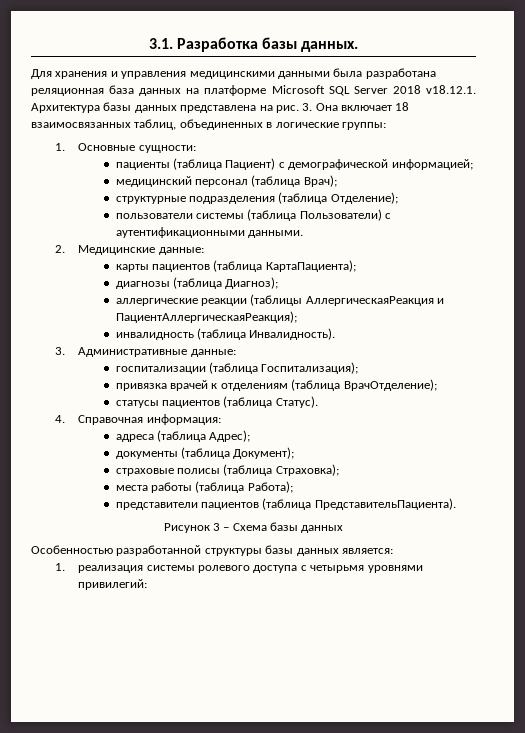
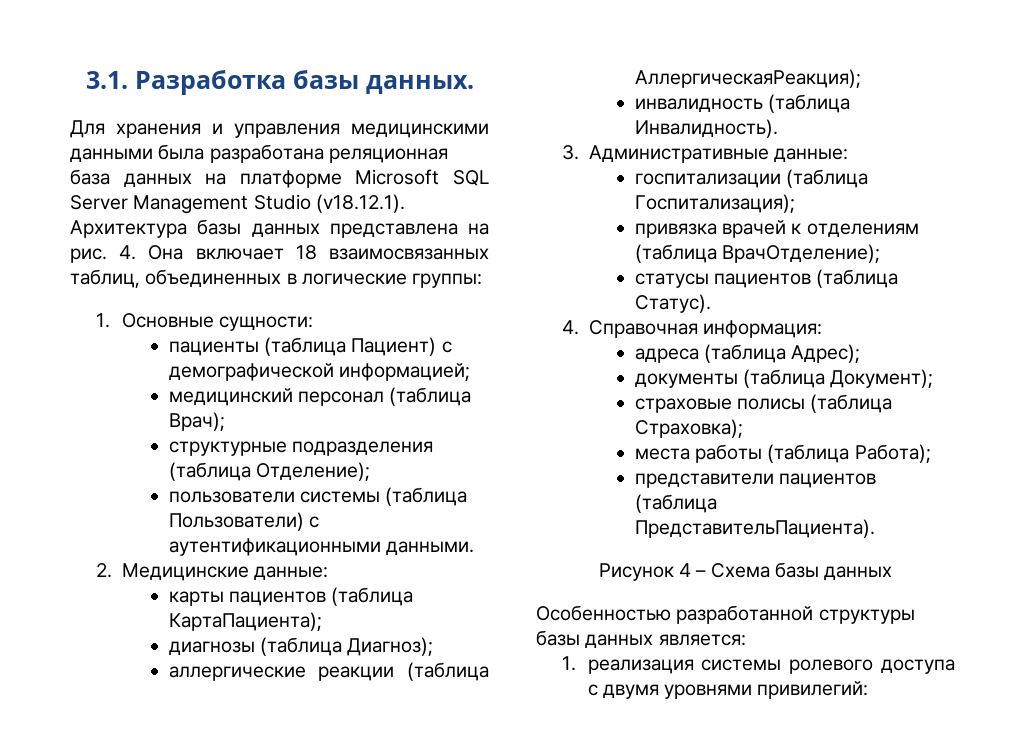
- Для хранения и управления медицинскими данными была разработана реляционная база данных на платформе Microsoft SQL Server 2018 v18.12.1. Архитектура базы данных представлена на рис.
+ Для хранения и управления медицинскими данными была разработана реляционная база данных на платформе Microsoft SQL Server Management Studio (v18.12.1). Архитектура базы данных представлена на рис.
- 3. Она включает 18 взаимосвязанных таблиц, объединенных в логические группы:
+ 4. Она включает 18 взаимосвязанных таблиц, объединенных в логические группы:
- аллергические реакции (таблицы АллергическаяРеакция и ПациентАллергическаяРеакция);
+ аллергические реакции (таблица АллергическаяРеакция);
- Рисунок 3 – Схема базы данных
+ Рисунок 4 – Схема базы данных
- 1. реализация системы ролевого доступа с четырьмя уровнями привилегий:
+ 1. реализация системы ролевого доступа с двумя уровнями привилегий:

